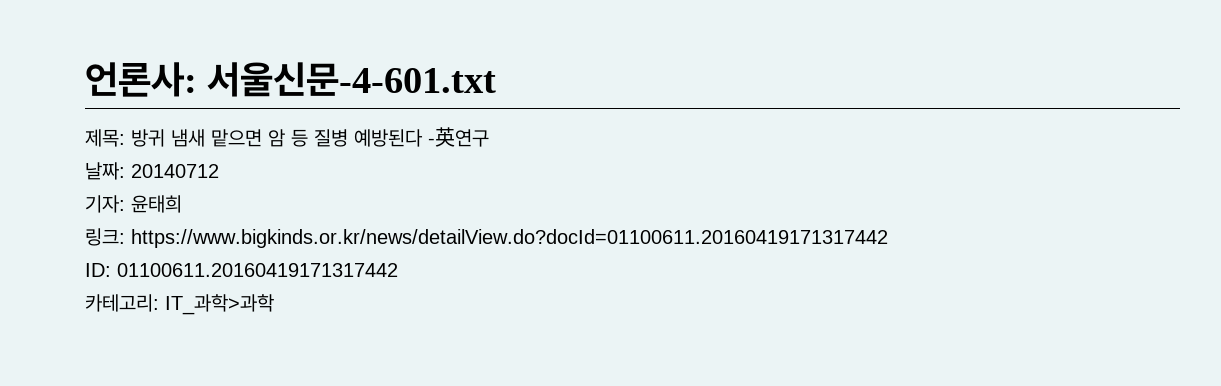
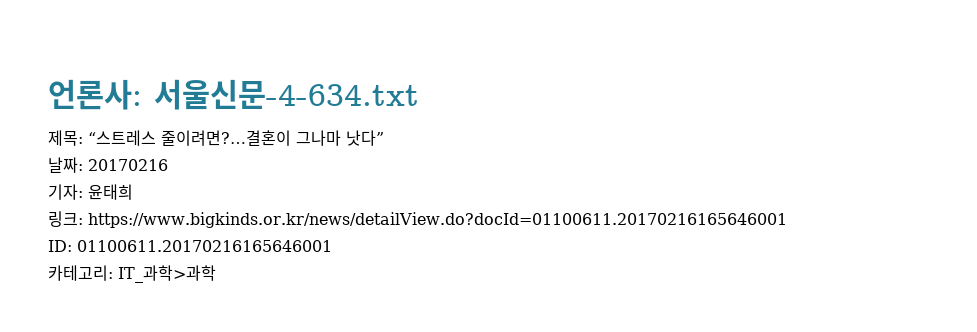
- 언론사: 서울신문-4-601.txt
+ 언론사: 서울신문-4-634.txt
- 제목: 방귀 냄새 맡으면 암 등 질병 예방된다 -英연구
+ 제목: “스트레스 줄이려면?…결혼이 그나마 낫다”
- 날짜: 20140712
+ 날짜: 20170216
- 링크: https://www.bigkinds.or.kr/news/detailView.do?docId=01100611.20160419171317442
+ 링크: https://www.bigkinds.or.kr/news/detailView.do?docId=01100611.20170216165646001
- ID: 01100611.20160419171317442
+ ID: 01100611.20170216165646001

